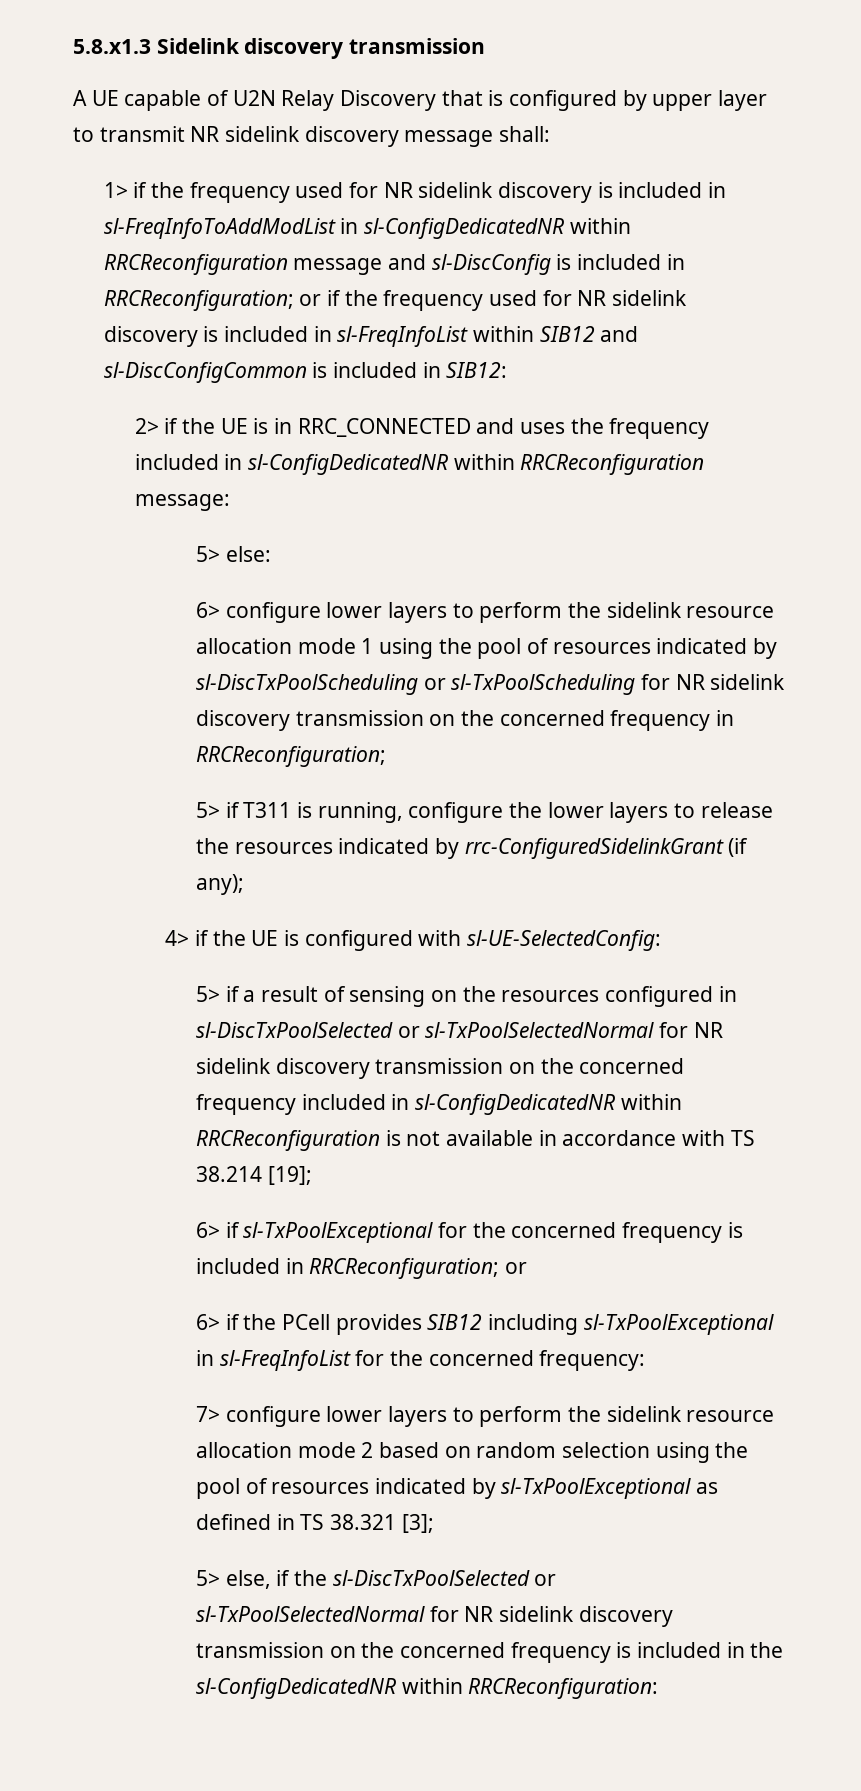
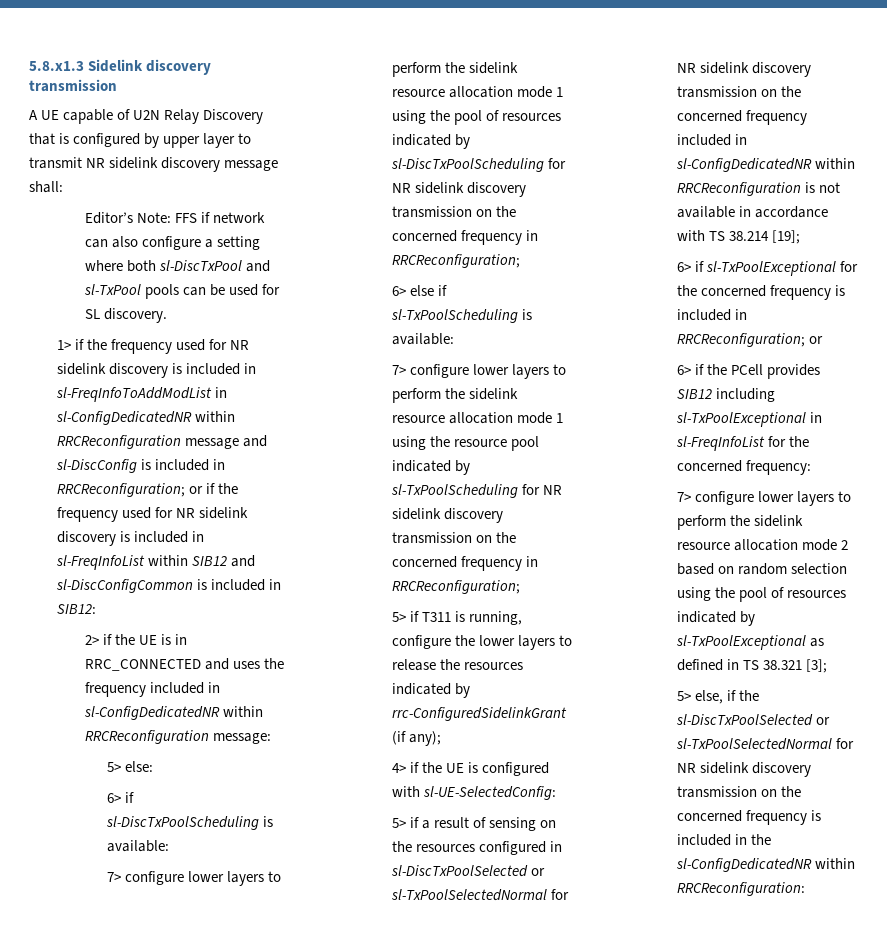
+ Editor’s Note: FFS if network can also configure a setting where both sl-DiscTxPool and sl-TxPool pools can be used for SL discovery.
- 6> configure lower layers to perform the sidelink resource allocation mode 1 using the pool of resources indicated by sl-DiscTxPoolScheduling or sl-TxPoolScheduling for NR sidelink discovery transmission on the concerned frequency in RRCReconfiguration;
+ 6> if sl-DiscTxPoolScheduling is available:
+ 7> configure lower layers to perform the sidelink resource allocation mode 1 using the pool of resources indicated by sl-DiscTxPoolScheduling for NR sidelink discovery transmission on the concerned frequency in RRCReconfiguration;
+ 6> else if sl-TxPoolScheduling is available:
+ 7> configure lower layers to perform the sidelink resource allocation mode 1 using the resource pool indicated by sl-TxPoolScheduling for NR sidelink discovery transmission on the concerned frequency in RRCReconfiguration;

